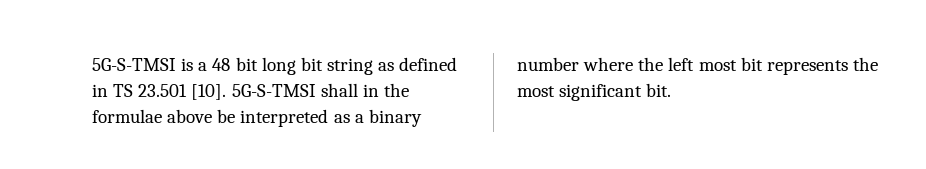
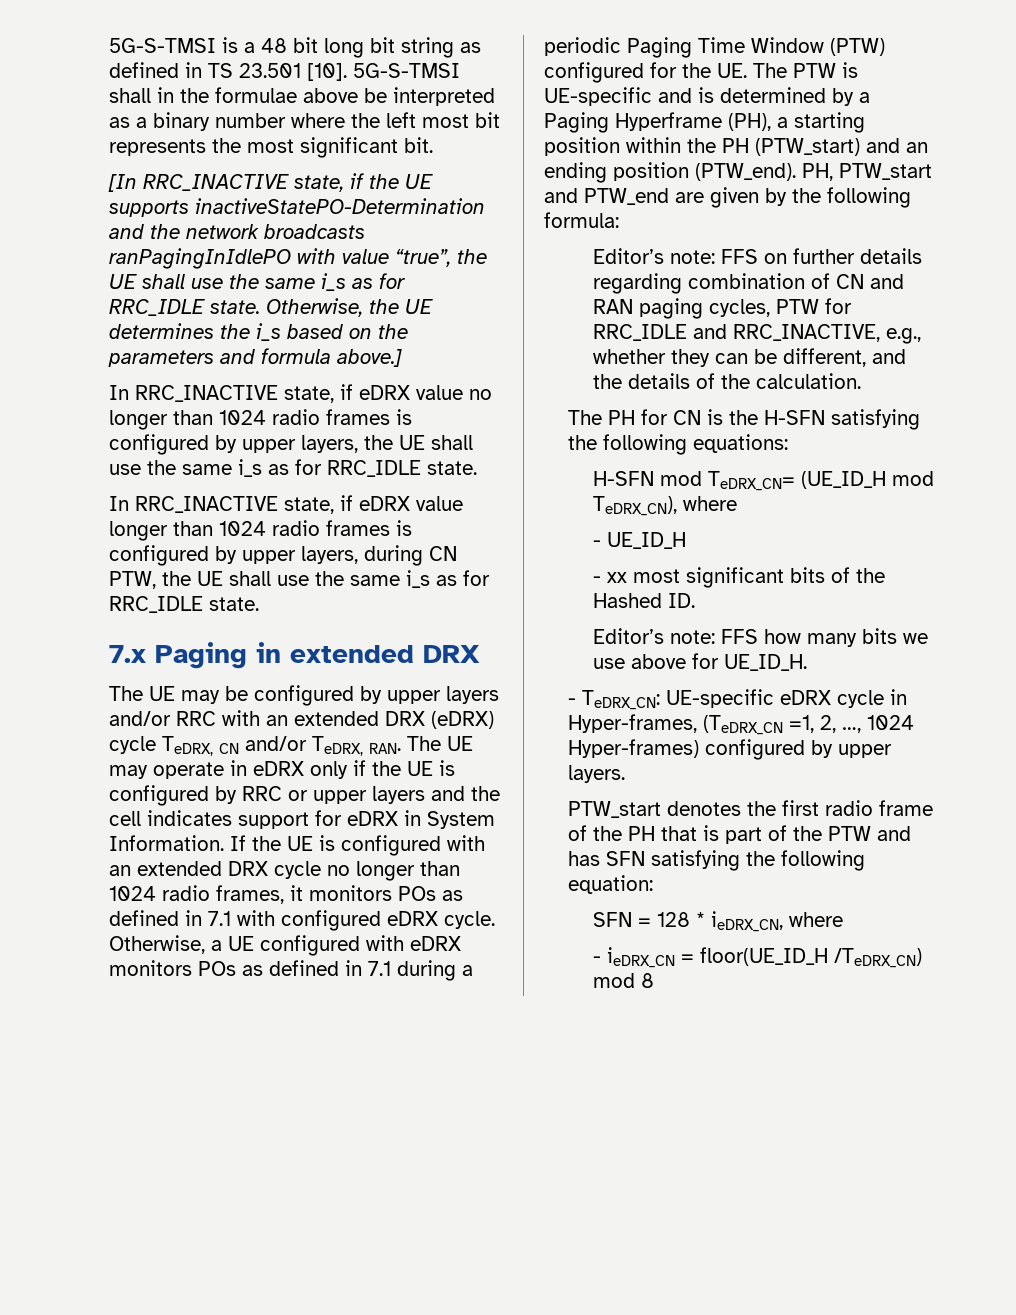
+ [In RRC_INACTIVE state, if the UE supports inactiveStatePO-Determination and the network broadcasts ranPagingInIdlePO with value “true”, the UE shall use the same i_s as for RRC_IDLE state. Otherwise, the UE determines the i_s based on the parameters and formula above.]
+ In RRC_INACTIVE state, if eDRX value no longer than 1024 radio frames is configured by upper layers, the UE shall use the same i_s as for RRC_IDLE state.
+ In RRC_INACTIVE state, if eDRX value longer than 1024 radio frames is configured by upper layers, during CN PTW, the UE shall use the same i_s as for RRC_IDLE state.
+ 7.x Paging in extended DRX
+ The UE may be configured by upper layers and/or RRC with an extended DRX (eDRX) cycle TeDRX, CN and/or TeDRX, RAN. The UE may operate in eDRX only if the UE is configured by RRC or upper layers and the cell indicates support for eDRX in System Information. If the UE is configured with an extended DRX cycle no longer than 1024 radio frames, it monitors POs as defined in 7.1 with configured eDRX cycle. Otherwise, a UE configured with eDRX monitors POs as defined in 7.1 during a periodic Paging Time Window (PTW) configured for the UE. The PTW is UE-specific and is determined by a Paging Hyperframe (PH), a starting position within the PH (PTW_start) and an ending position (PTW_end). PH, PTW_start and PTW_end are given by the following formula:
+ Editor’s note: FFS on further details regarding combination of CN and RAN paging cycles, PTW for RRC_IDLE and RRC_INACTIVE, e.g., whether they can be different, and the details of the calculation.
+ The PH for CN is the H-SFN satisfying the following equations:
+ H-SFN mod TeDRX_CN= (UE_ID_H mod TeDRX_CN), where
+ - UE_ID_H
+ - xx most significant bits of the Hashed ID.
+ Editor’s note: FFS how many bits we use above for UE_ID_H.
+ - TeDRX_CN: UE-specific eDRX cycle in Hyper-frames, (TeDRX_CN =1, 2, …, 1024 Hyper-frames) configured by upper layers.
+ PTW_start denotes the first radio frame of the PH that is part of the PTW and has SFN satisfying the following equation:
+ SFN = 128 * ieDRX_CN, where
+ - ieDRX_CN = floor(UE_ID_H /TeDRX_CN) mod 8

